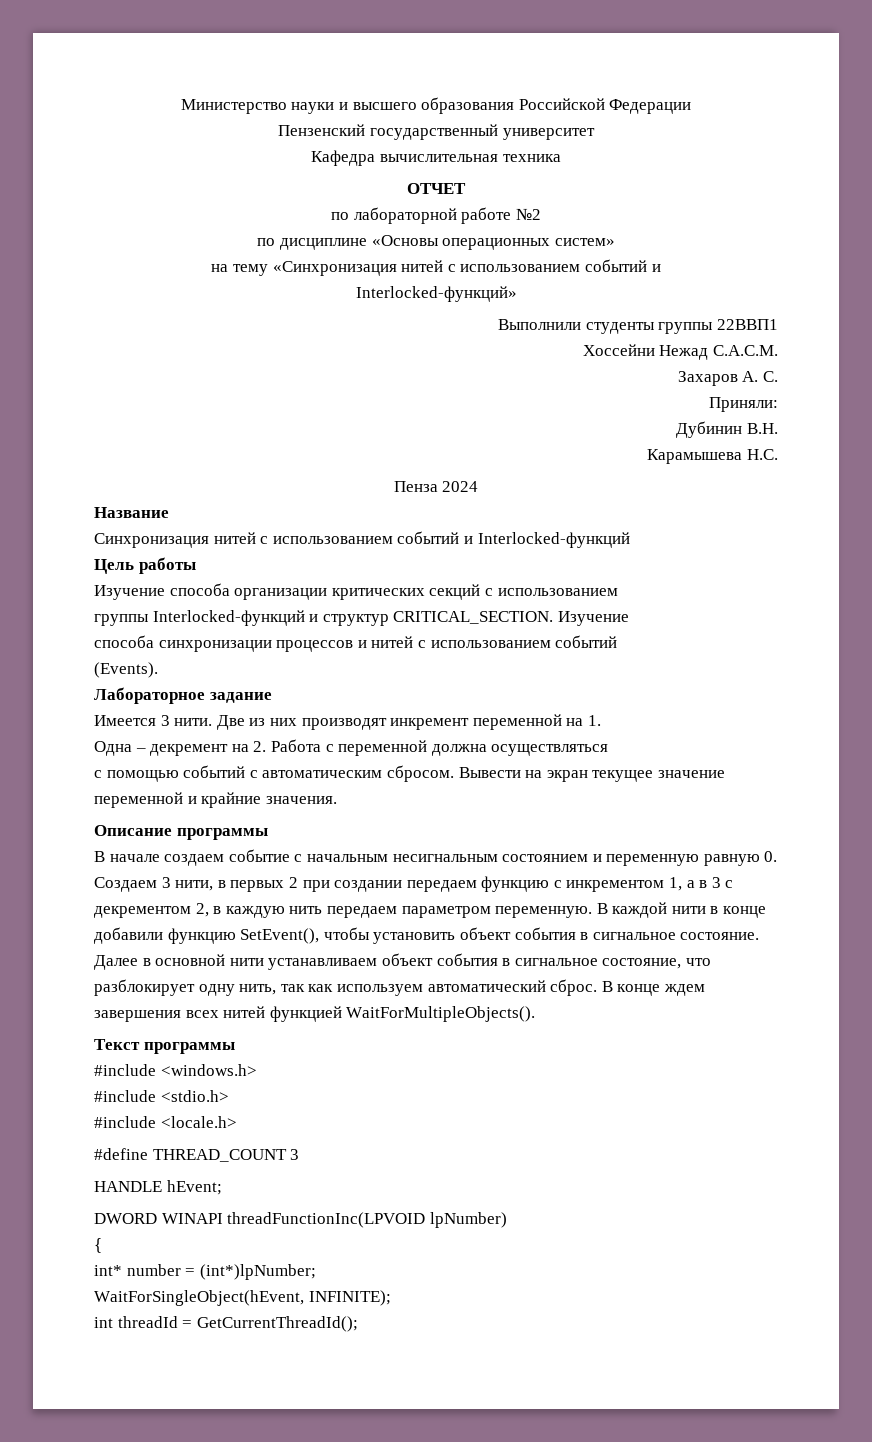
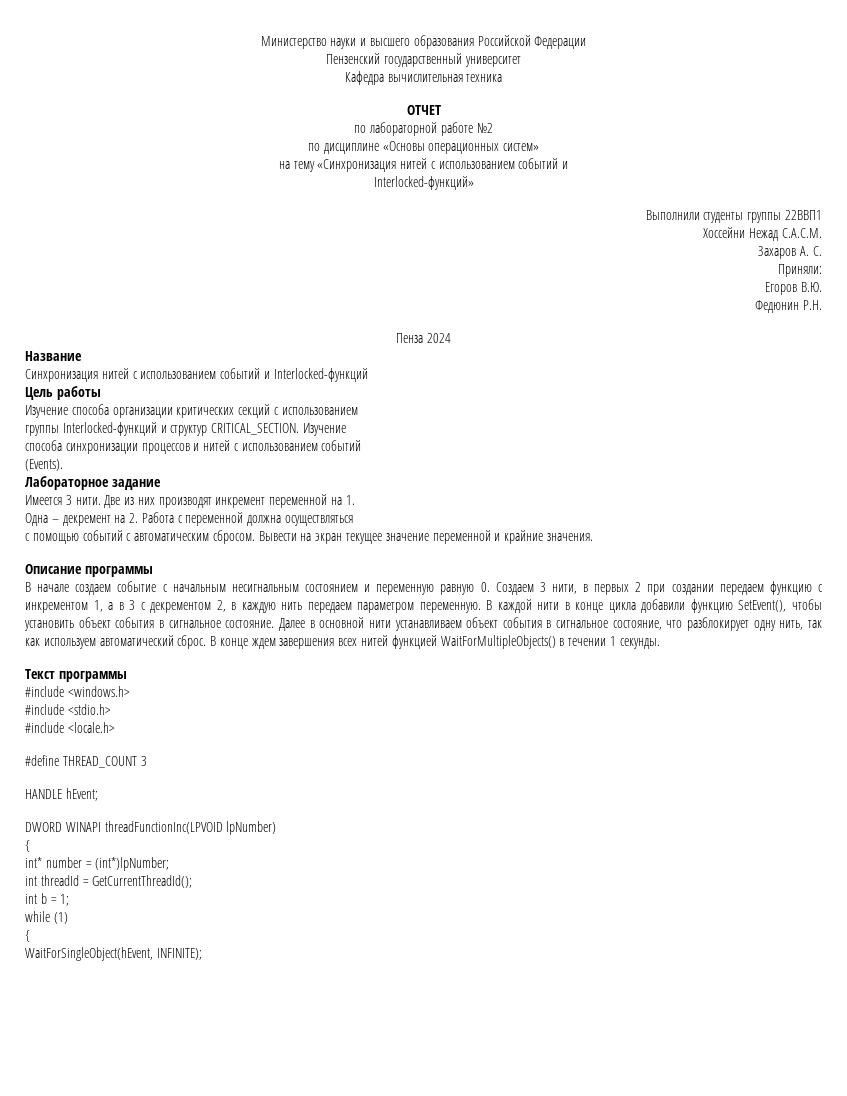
- Дубинин В.Н.
- Карамышева Н.С.
+ Егоров В.Ю.
+ Федюнин Р.Н.
- В каждой нити в конце добавили функцию SetEvent(), чтобы установить объект события в сигнальное состояние.
+ В каждой нити в конце цикла добавили функцию SetEvent(), чтобы установить объект события в сигнальное состояние.
- В конце ждем завершения всех нитей функцией WaitForMultipleObjects().
+ В конце ждем завершения всех нитей функцией WaitForMultipleObjects() в течении 1 секунды.
- WaitForSingleObject(hEvent, INFINITE);
+ int b = 1;
+ while (1)
+ {
+ WaitForSingleObject(hEvent, INFINITE);

